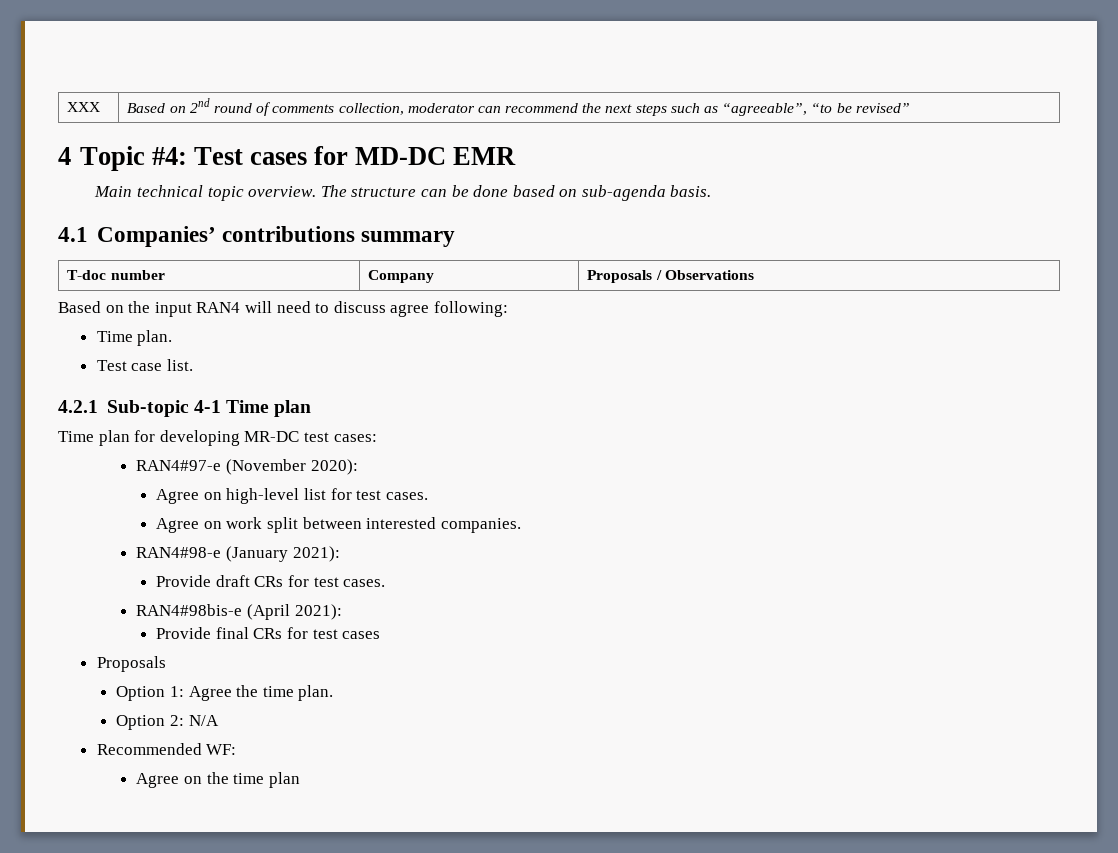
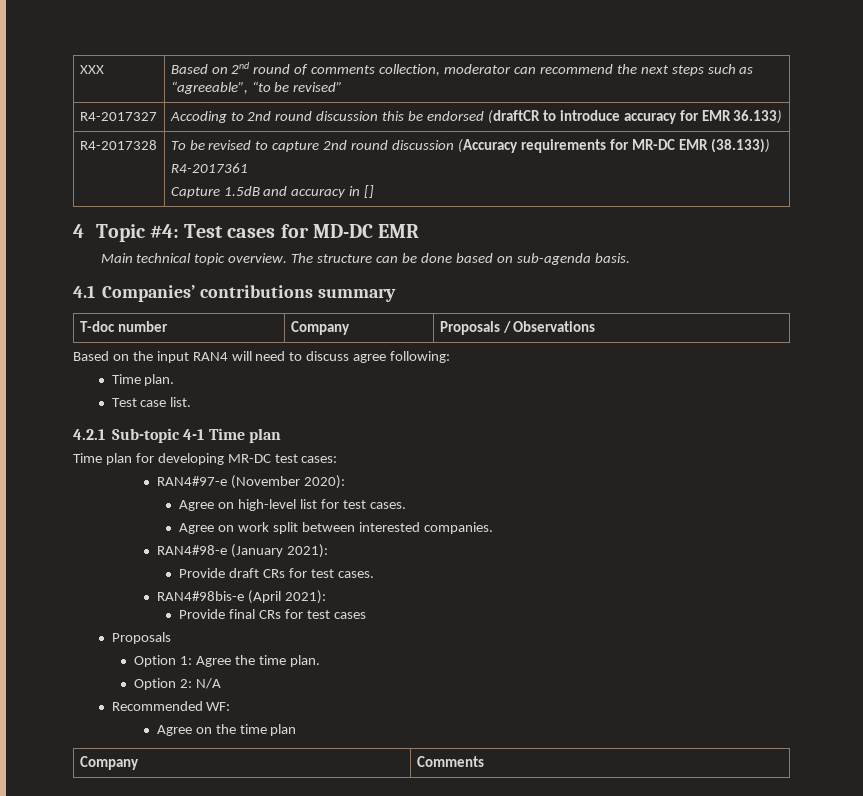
+ R4-2017327 | Accoding to 2nd round discussion this be endorsed (draftCR to introduce accuracy for EMR 36.133)
+ R4-2017328 | To be revised to capture 2nd round discussion (Accuracy requirements for MR-DC EMR (38.133))
+ R4-2017361
+ Capture 1.5dB and accuracy in []
+ Company | Comments

